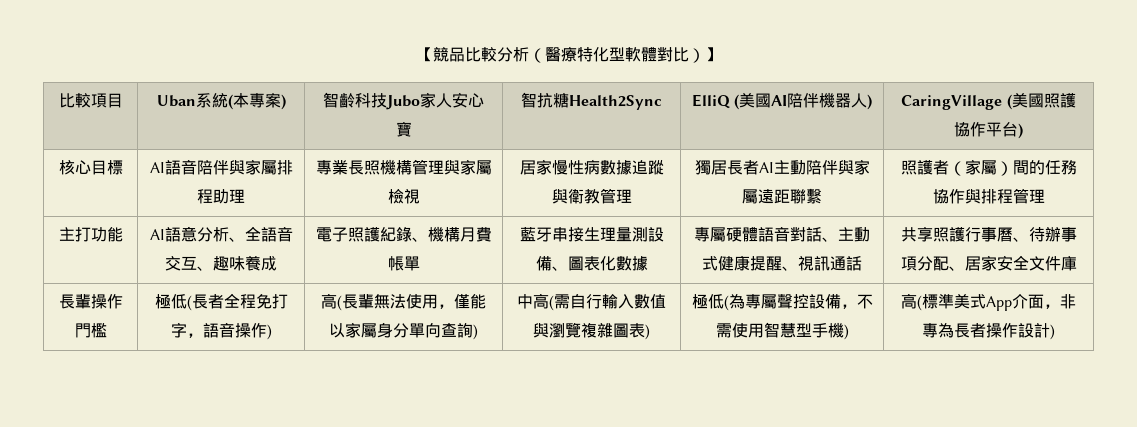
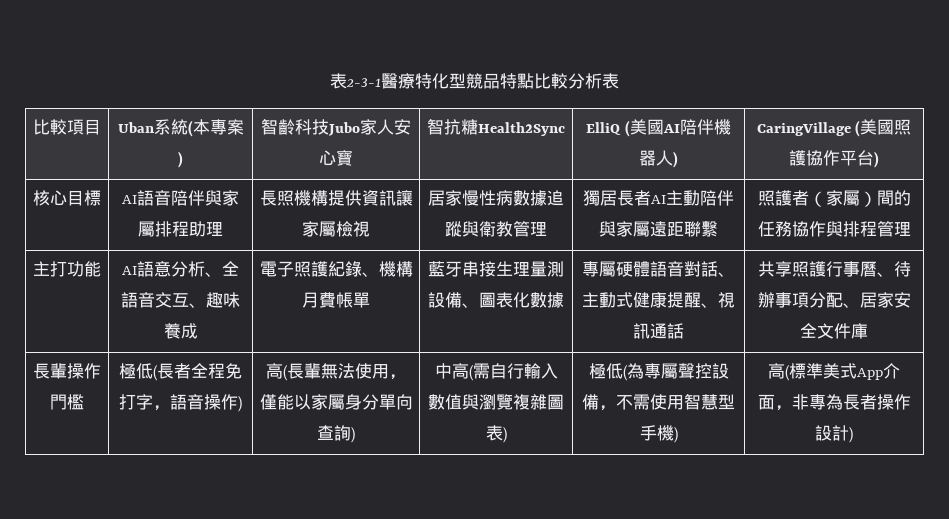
- 【競品比較分析（醫療特化型軟體對比）】
+ 表2-3-1醫療特化型競品特點比較分析表
- 核心目標 | AI語音陪伴與家屬排程助理 | 專業長照機構管理與家屬檢視 | 居家慢性病數據追蹤與衛教管理 | 獨居長者AI主動陪伴與家屬遠距聯繫 | 照護者（家屬）間的任務協作與排程管理
+ 核心目標 | AI語音陪伴與家屬排程助理 | 長照機構提供資訊讓家屬檢視 | 居家慢性病數據追蹤與衛教管理 | 獨居長者AI主動陪伴與家屬遠距聯繫 | 照護者（家屬）間的任務協作與排程管理

